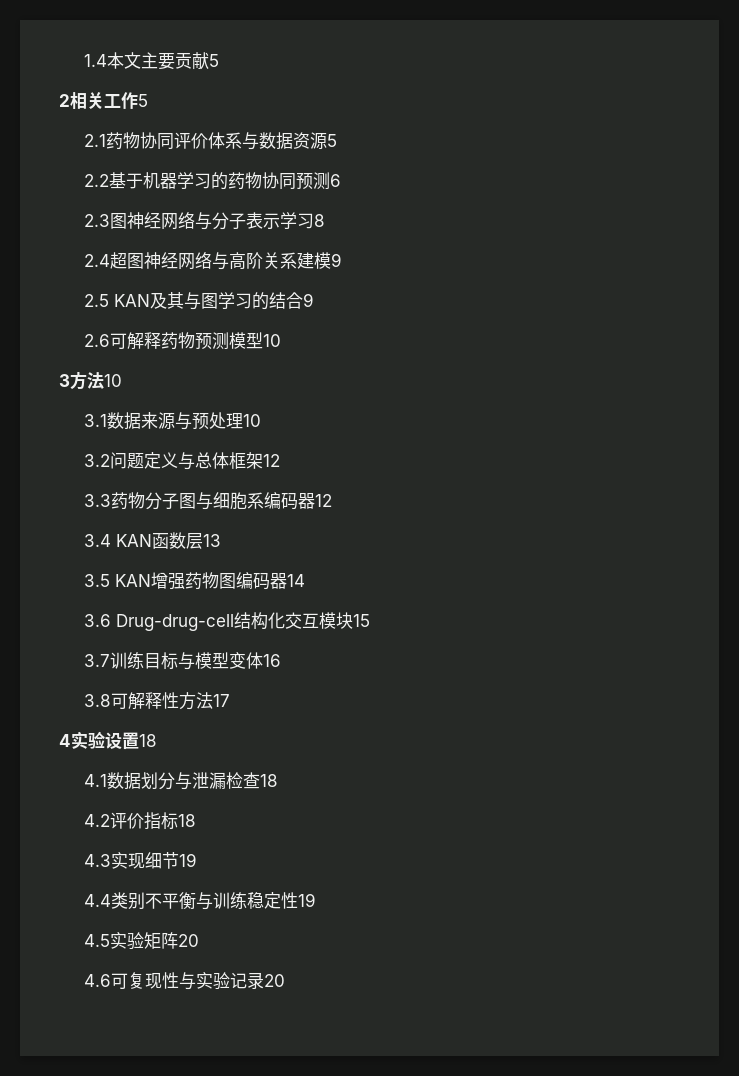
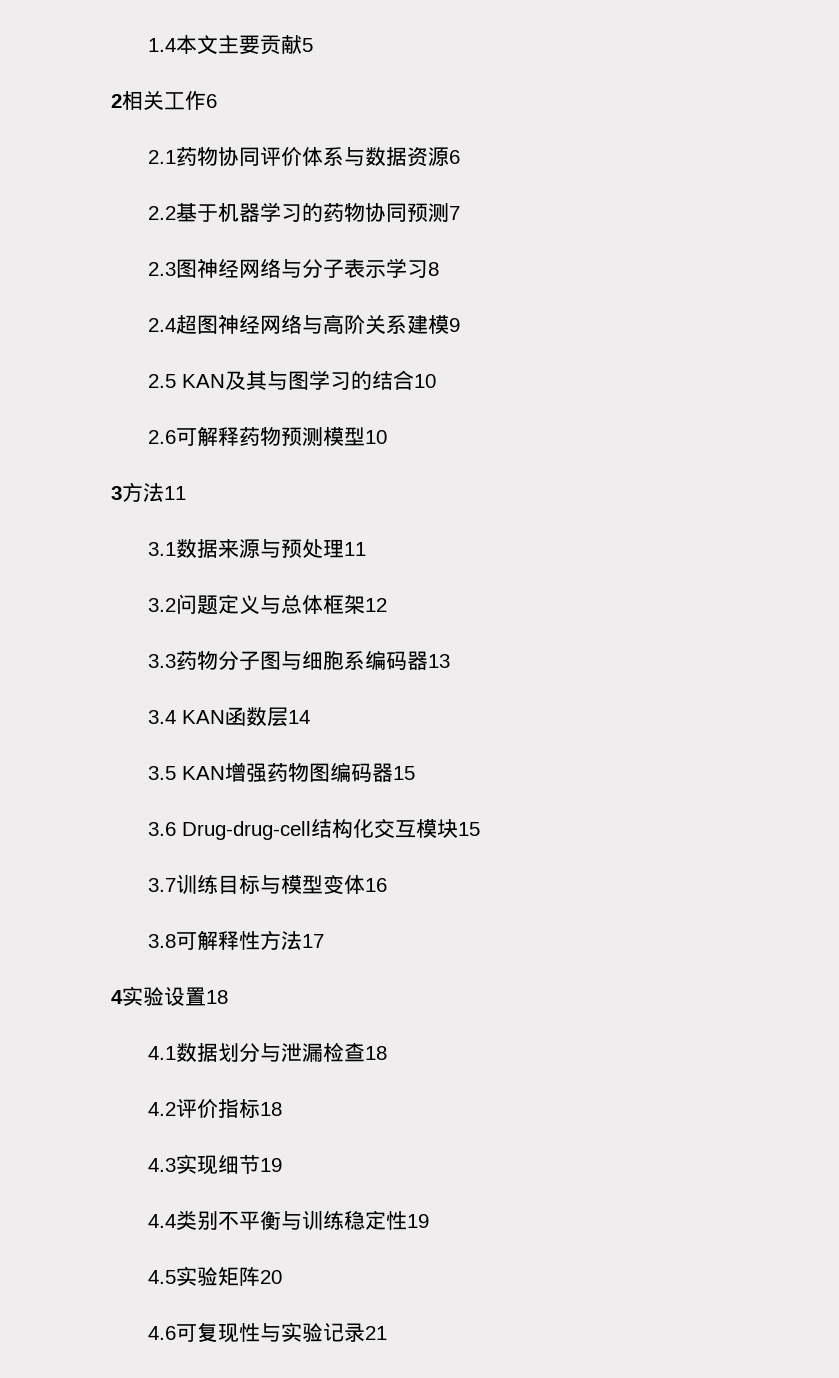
- 2相关工作5
+ 2相关工作6
- 2.1药物协同评价体系与数据资源5
+ 2.1药物协同评价体系与数据资源6
- 2.2基于机器学习的药物协同预测6
+ 2.2基于机器学习的药物协同预测7
- 2.5 KAN及其与图学习的结合9
+ 2.5 KAN及其与图学习的结合10
- 3方法10
+ 3方法11
- 3.1数据来源与预处理10
+ 3.1数据来源与预处理11
- 3.3药物分子图与细胞系编码器12
+ 3.3药物分子图与细胞系编码器13
- 3.4 KAN函数层13
+ 3.4 KAN函数层14
- 3.5 KAN增强药物图编码器14
+ 3.5 KAN增强药物图编码器15
- 4.6可复现性与实验记录20
+ 4.6可复现性与实验记录21

